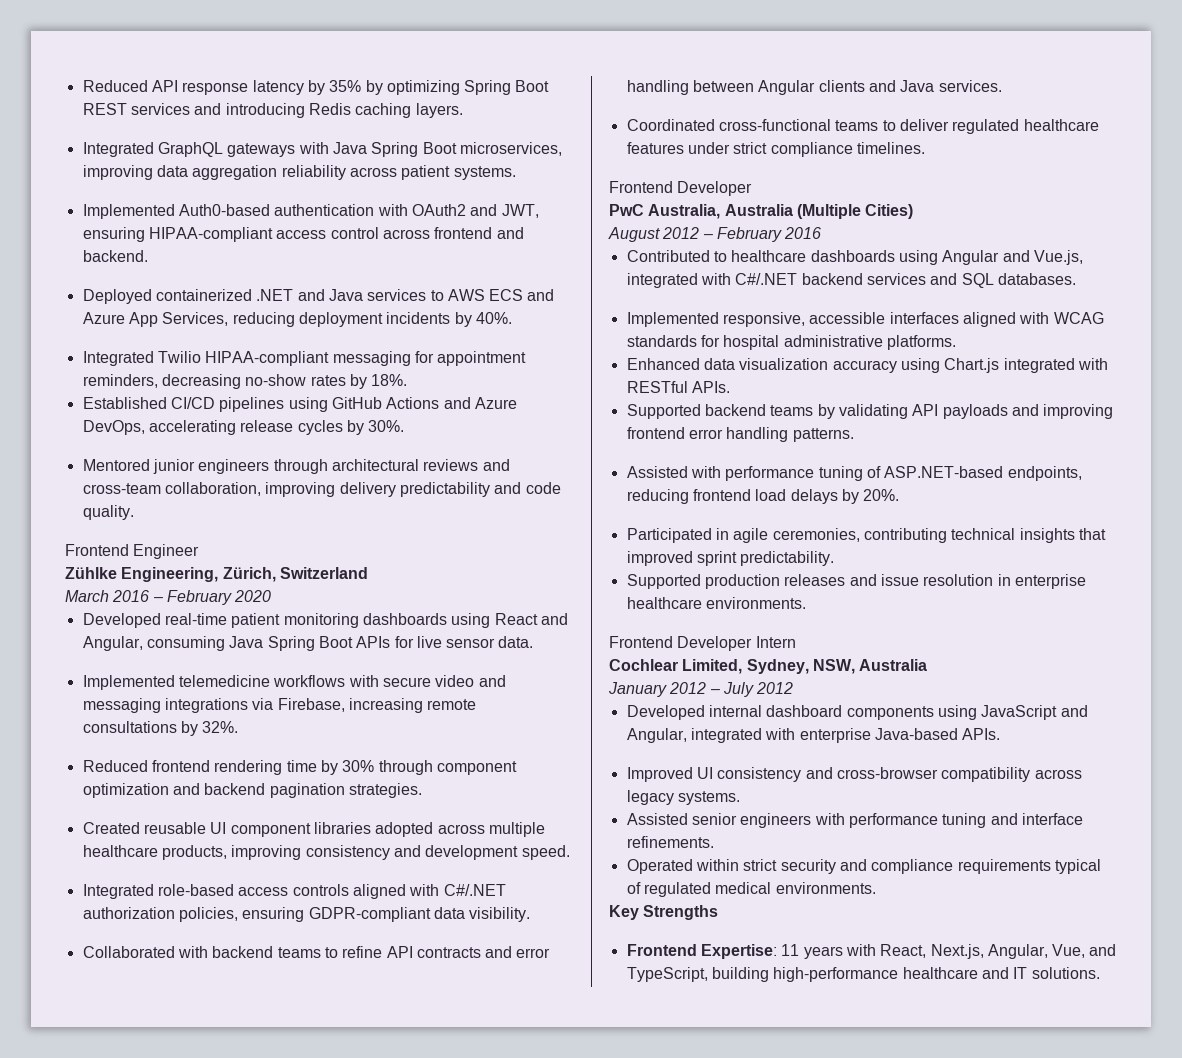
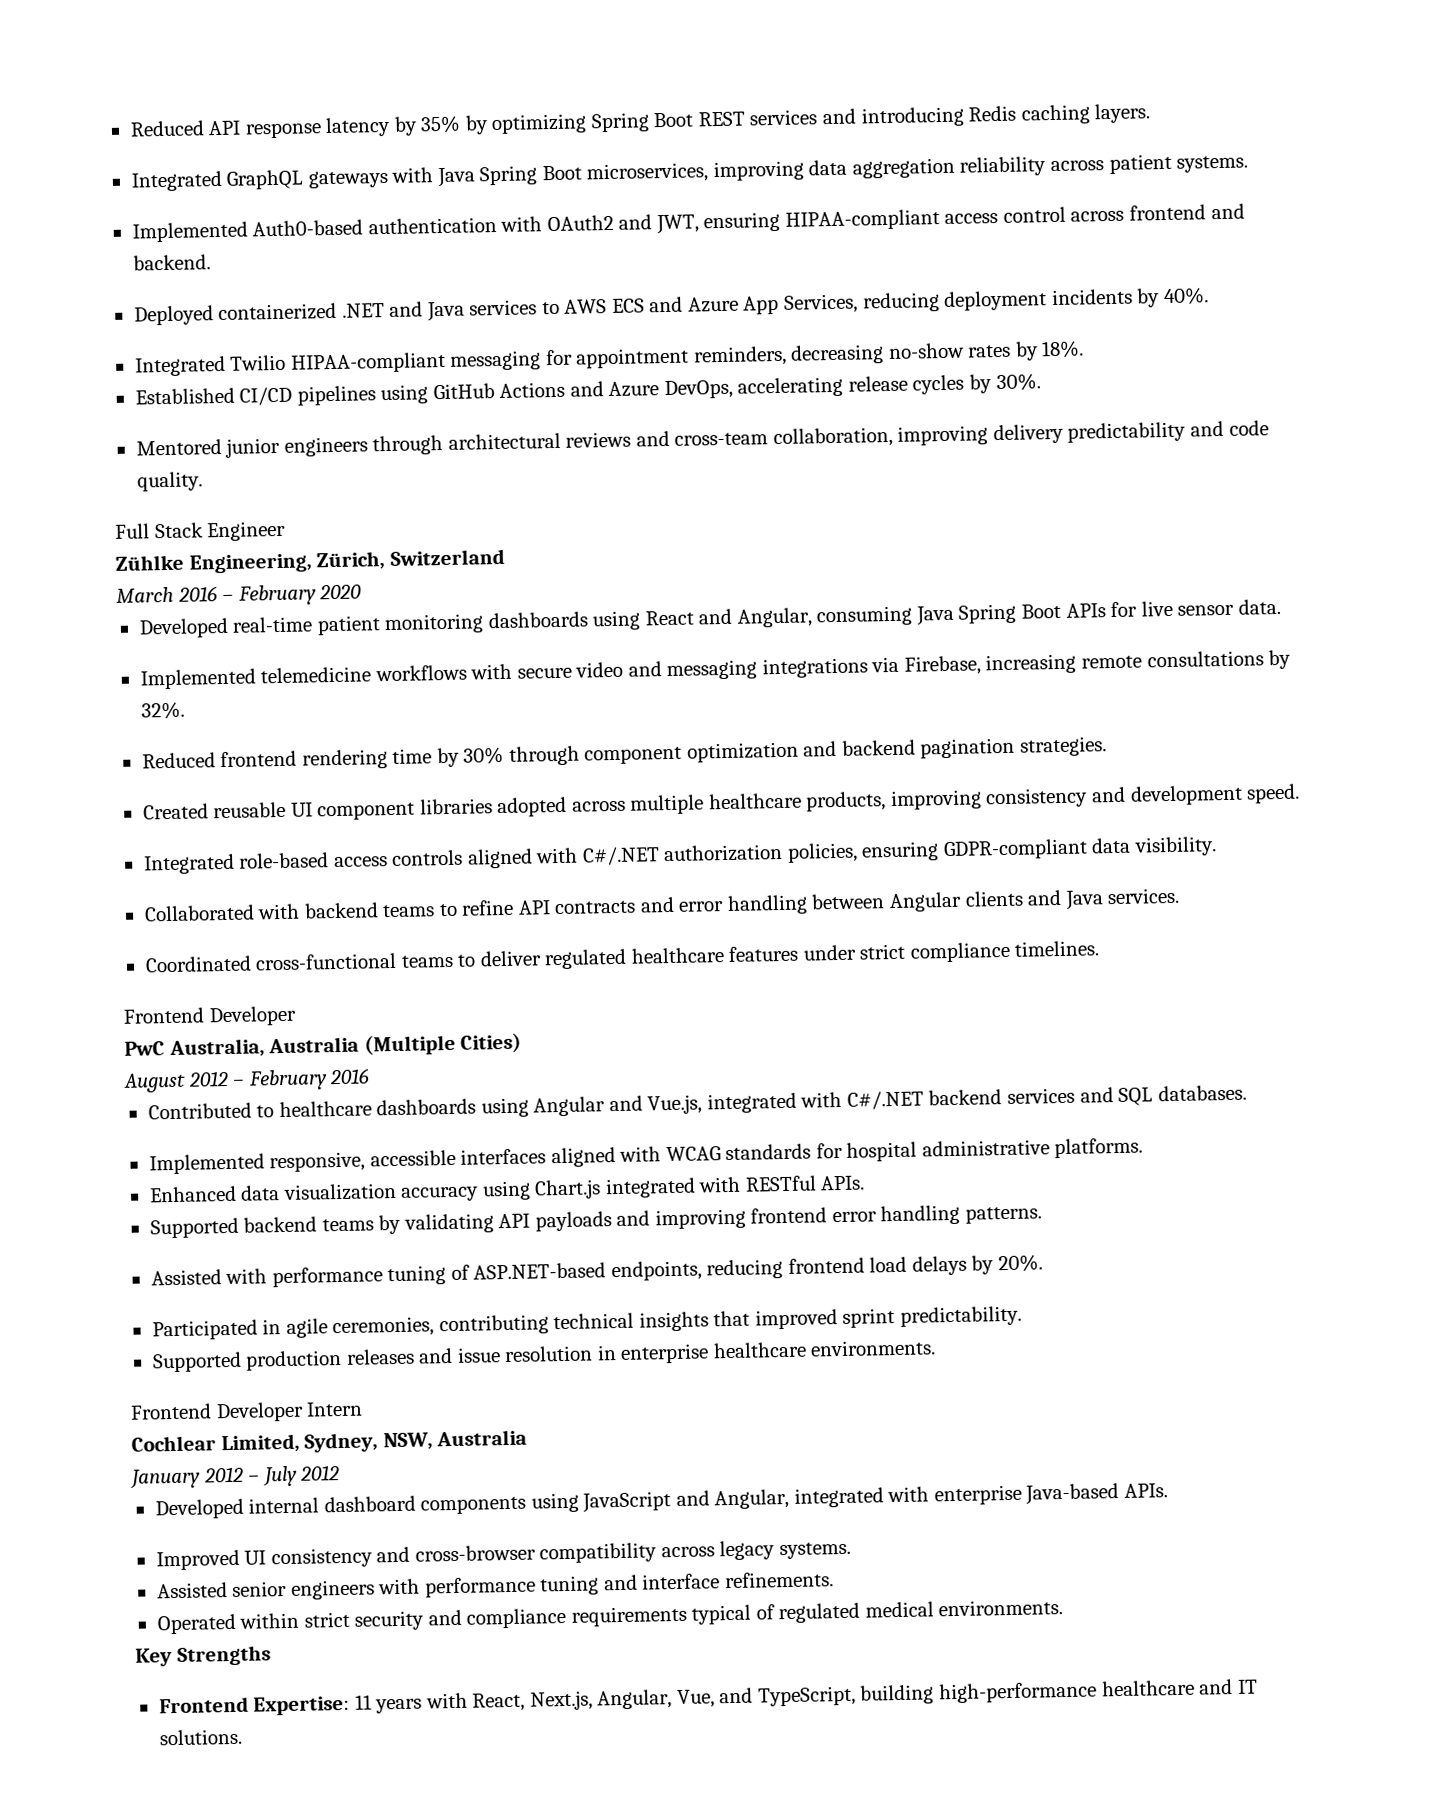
- Frontend Engineer
+ Full Stack Engineer

